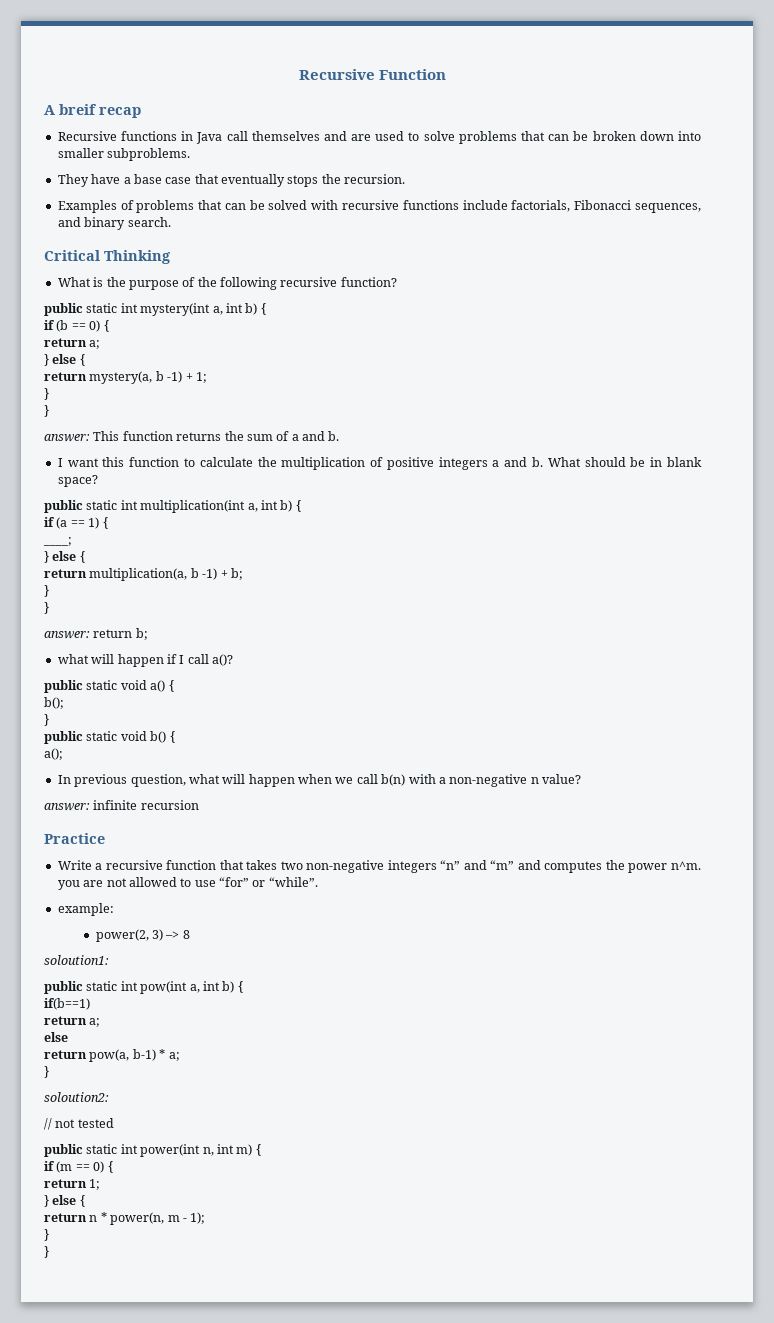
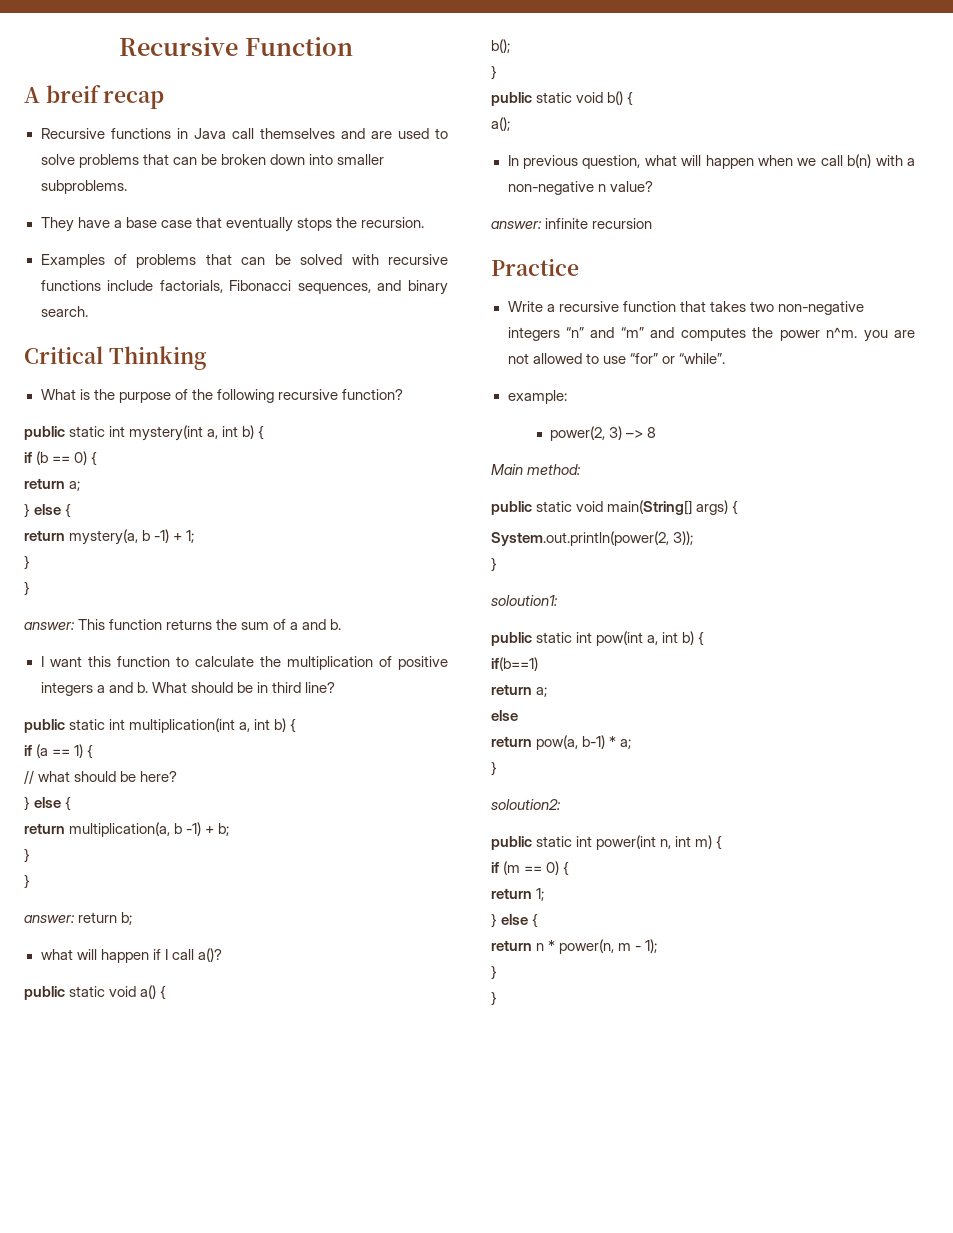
- What should be in blank space?
+ What should be in third line?
- ____;
+ // what should be here?
+ Main method:
+ public static void main(String[] args) {
+ System.out.println(power(2, 3));
+ }
- // not tested

